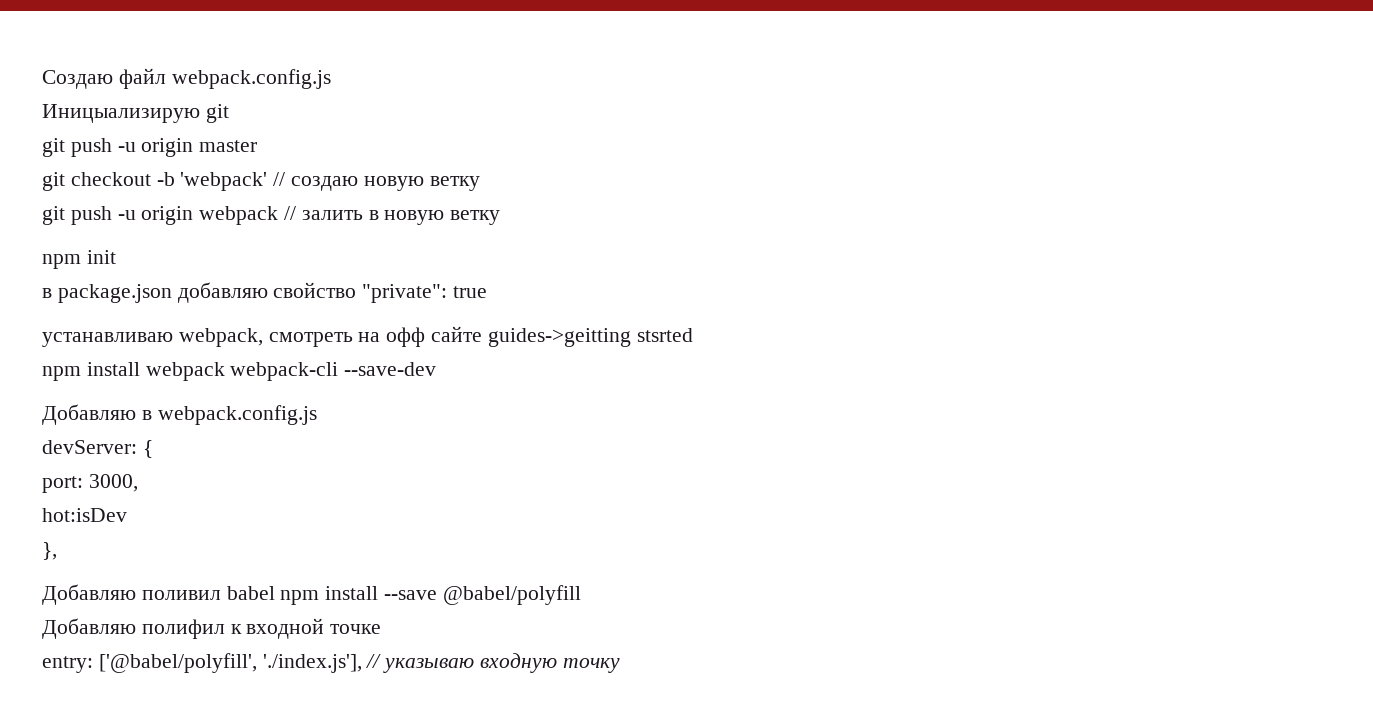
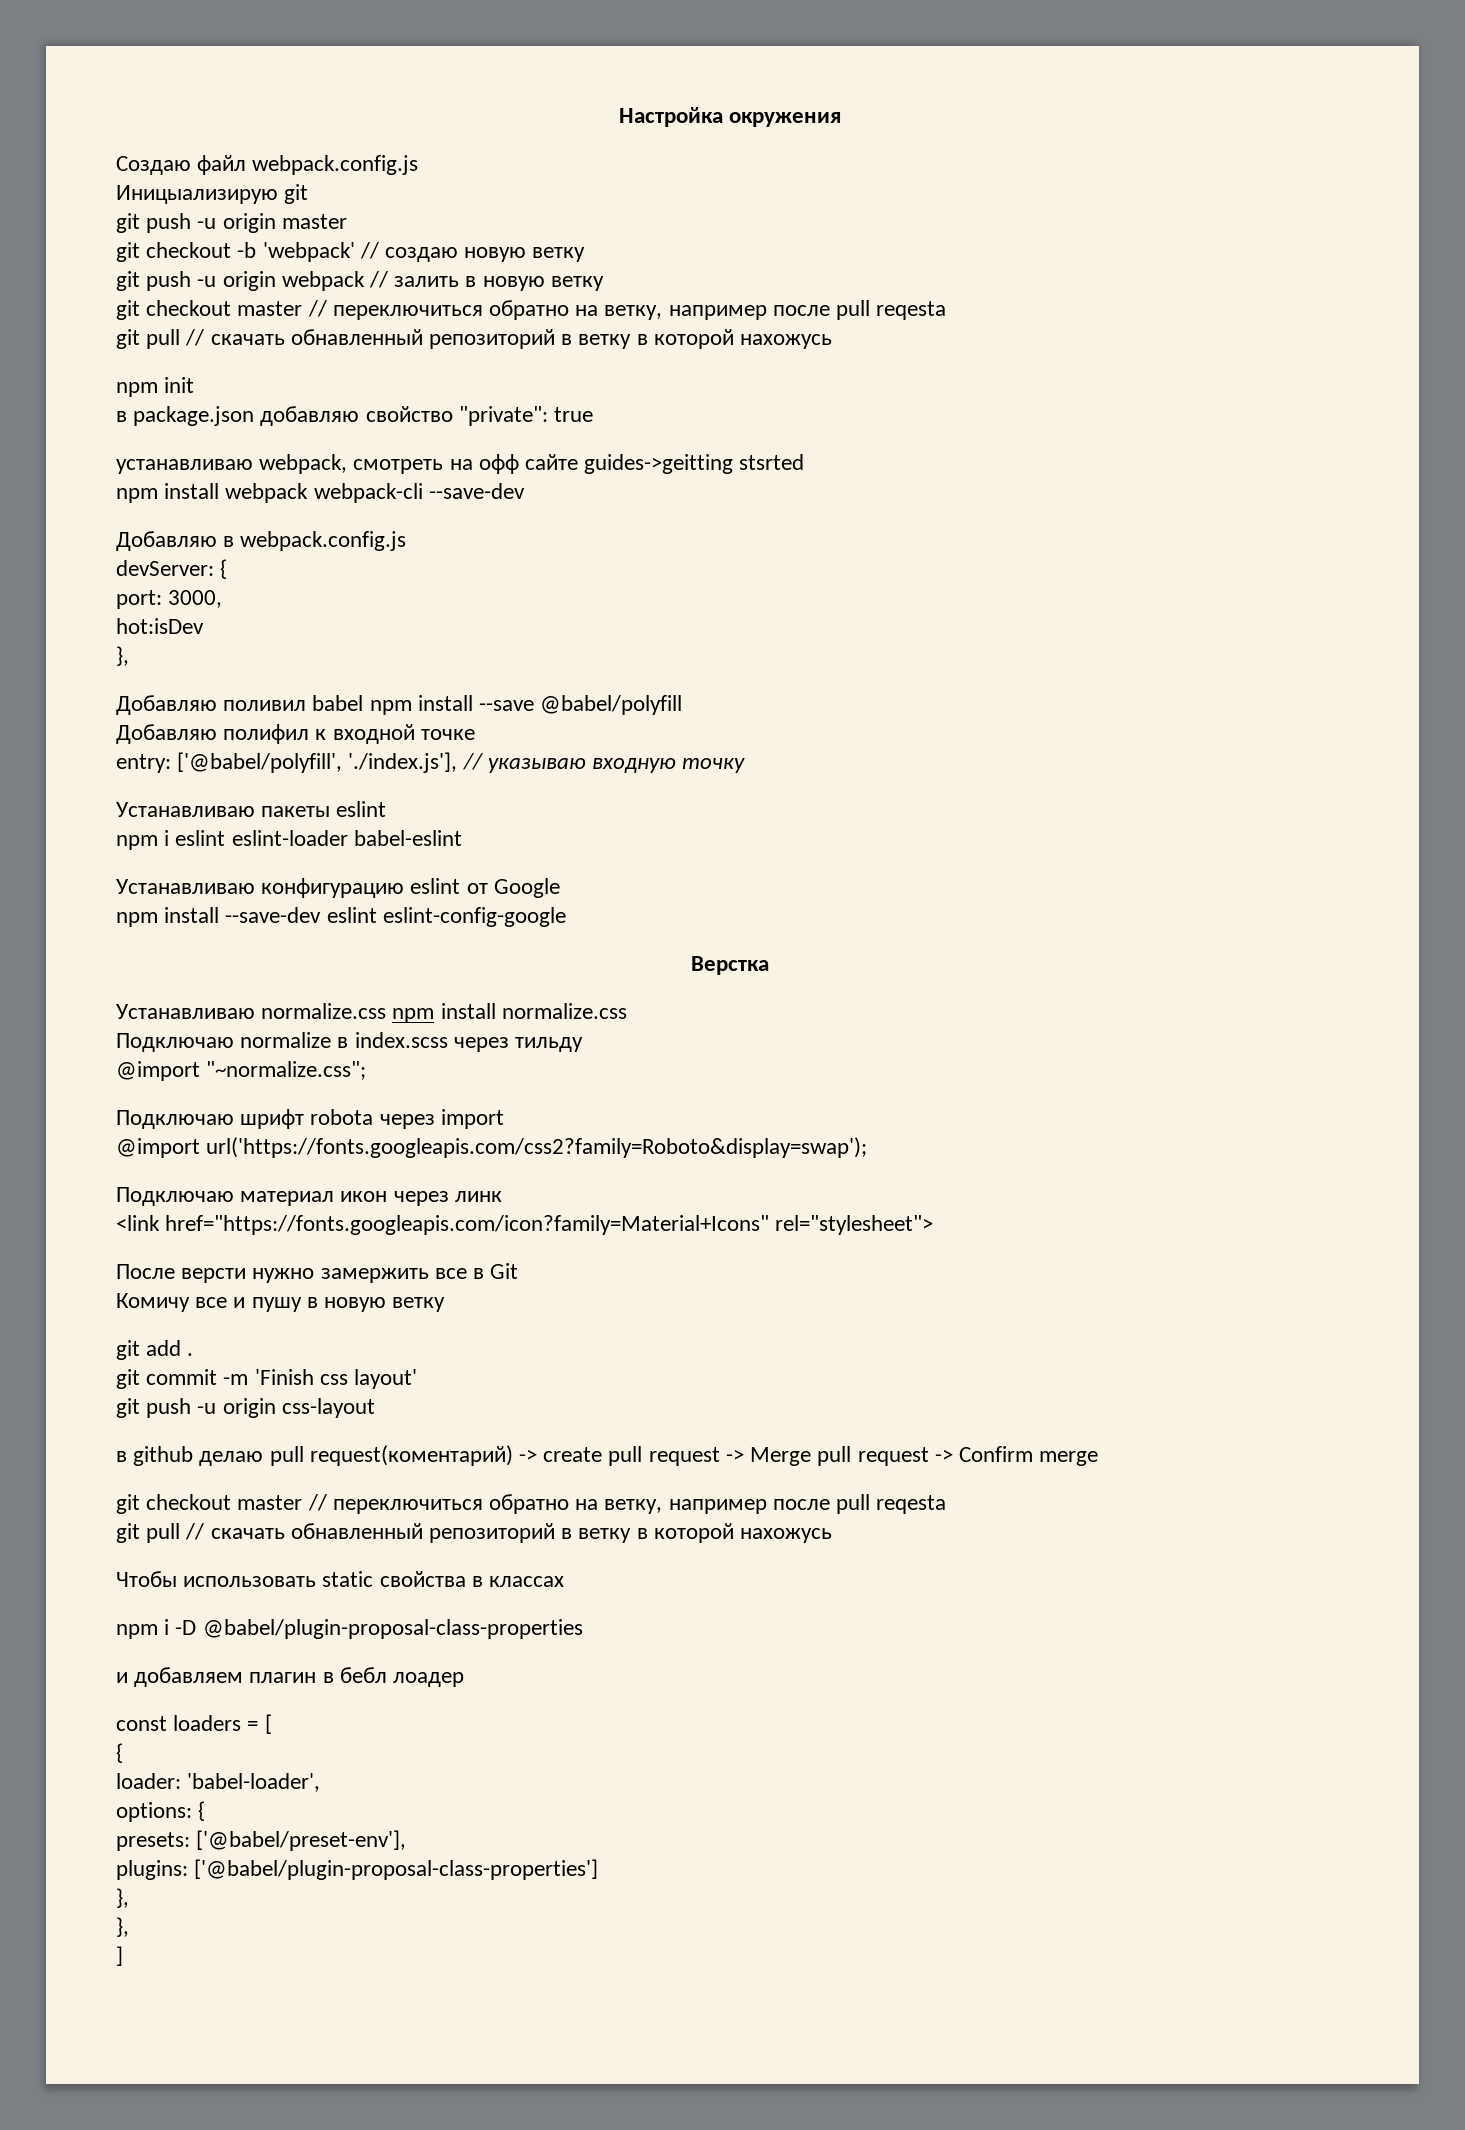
+ Настройка окружения
  git push -u origin webpack // залить в новую ветку
+ git checkout master // переключиться обратно на ветку, например после pull reqesta
+ git pull // скачать обнавленный репозиторий в ветку в которой нахожусь
+ Устанавливаю пакеты eslint
+ npm i eslint eslint-loader babel-eslint
+ Устанавливаю конфигурацию eslint от Google
+ npm install --save-dev eslint eslint-config-google
+ Верстка
+ Устанавливаю normalize.css npm install normalize.css
+ Подключаю normalize в index.scss через тильду
+ @import "~normalize.css";
+ Подключаю шрифт robota через import
+ @import url('https://fonts.googleapis.com/css2?family=Roboto&display=swap');
+ Подключаю материал икон через линк
+ <link href="https://fonts.googleapis.com/icon?family=Material+Icons" rel="stylesheet">
+ После версти нужно замержить все в Git
+ Комичу все и пушу в новую ветку
+ git add .
+ git commit -m 'Finish css layout'
+ git push -u origin css-layout
+ в github делаю pull request(коментарий) -> create pull request -> Merge pull request -> Confirm merge
+ git checkout master // переключиться обратно на ветку, например после pull reqesta
+ git pull // скачать обнавленный репозиторий в ветку в которой нахожусь
+ Чтобы использовать static свойства в классах
+ npm i -D @babel/plugin-proposal-class-properties
+ и добавляем плагин в бебл лоадер
+ const loaders = [
+ {
+ loader: 'babel-loader',
+ options: {
+ presets: ['@babel/preset-env'],
+ plugins: ['@babel/plugin-proposal-class-properties']
+ },
+ },
+ ]

